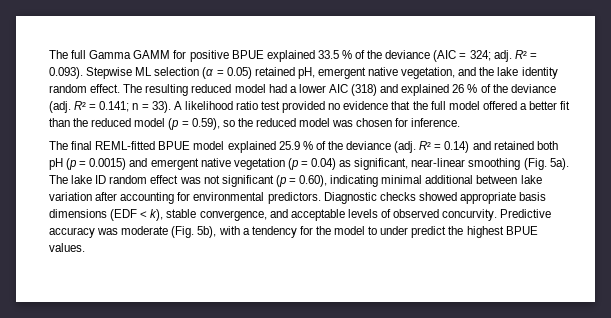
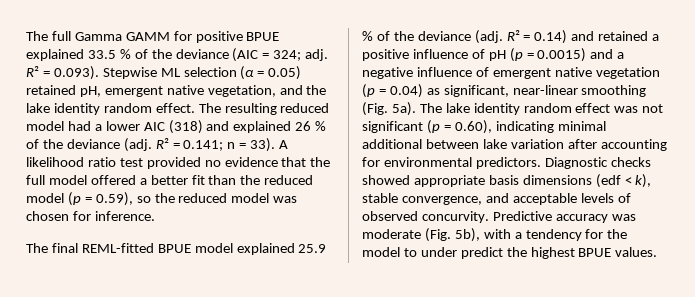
- R² = 0.14) and retained both pH (p = 0.0015) and emergent native vegetation (p = 0.04) as significant, near-linear smoothing (Fig. 5a).
+ R² = 0.14) and retained a positive influence of pH (p = 0.0015) and a negative influence of emergent native vegetation (p = 0.04) as significant, near-linear smoothing (Fig. 5a).
- The lake ID random effect was not significant (p = 0.60), indicating minimal additional between lake variation after accounting for environmental predictors.
+ The lake identity random effect was not significant (p = 0.60), indicating minimal additional between lake variation after accounting for environmental predictors.
- Diagnostic checks showed appropriate basis dimensions (EDF < k), stable convergence, and acceptable levels of observed concurvity.
+ Diagnostic checks showed appropriate basis dimensions (edf < k), stable convergence, and acceptable levels of observed concurvity.

